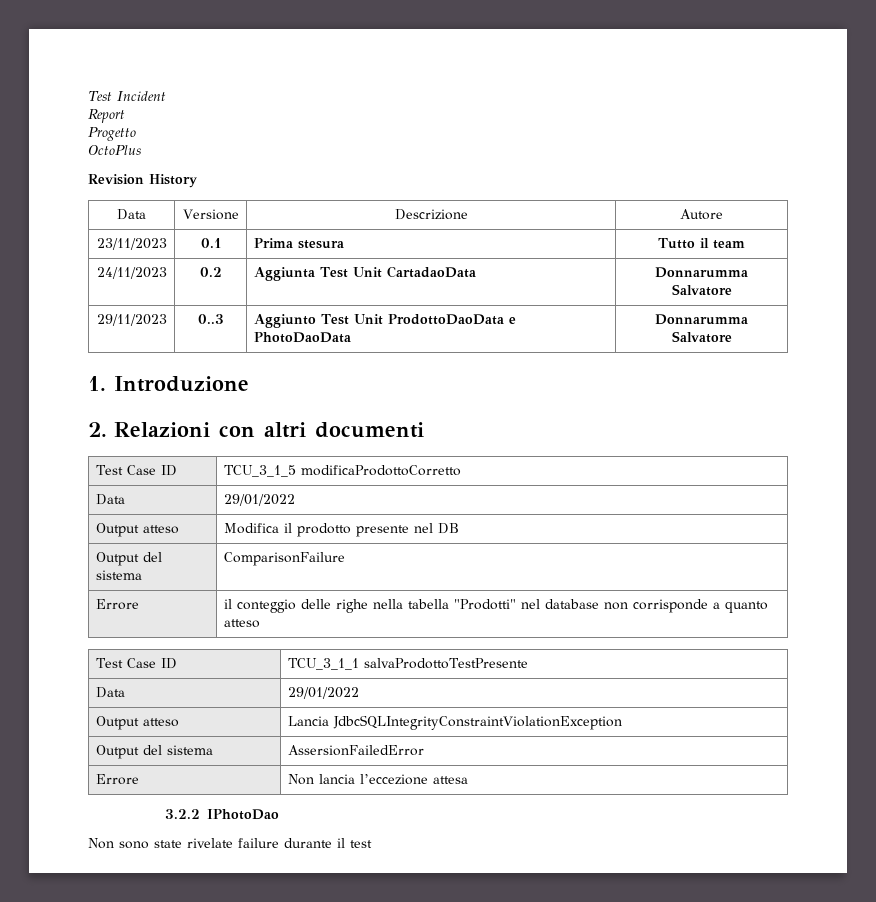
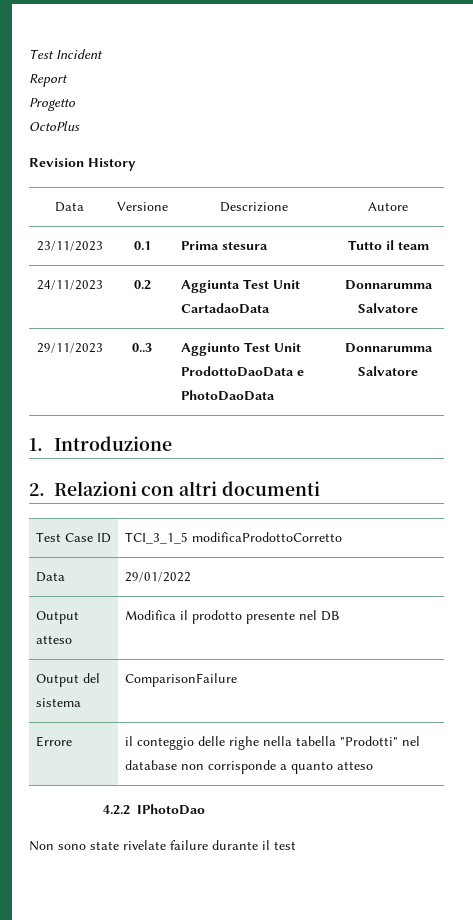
- Test Case ID | TCU_3_1_5 modificaProdottoCorretto
+ Test Case ID | TCI_3_1_5 modificaProdottoCorretto
- Test Case ID | TCU_3_1_1 salvaProdottoTestPresente
- Data | 29/01/2022
- Output atteso | Lancia JdbcSQLIntegrityConstraintViolationException
- Output del sistema | AssersionFailedError
- Errore | Non lancia l’eccezione attesa
- 3.2.2 IPhotoDao
+ 4.2.2 IPhotoDao

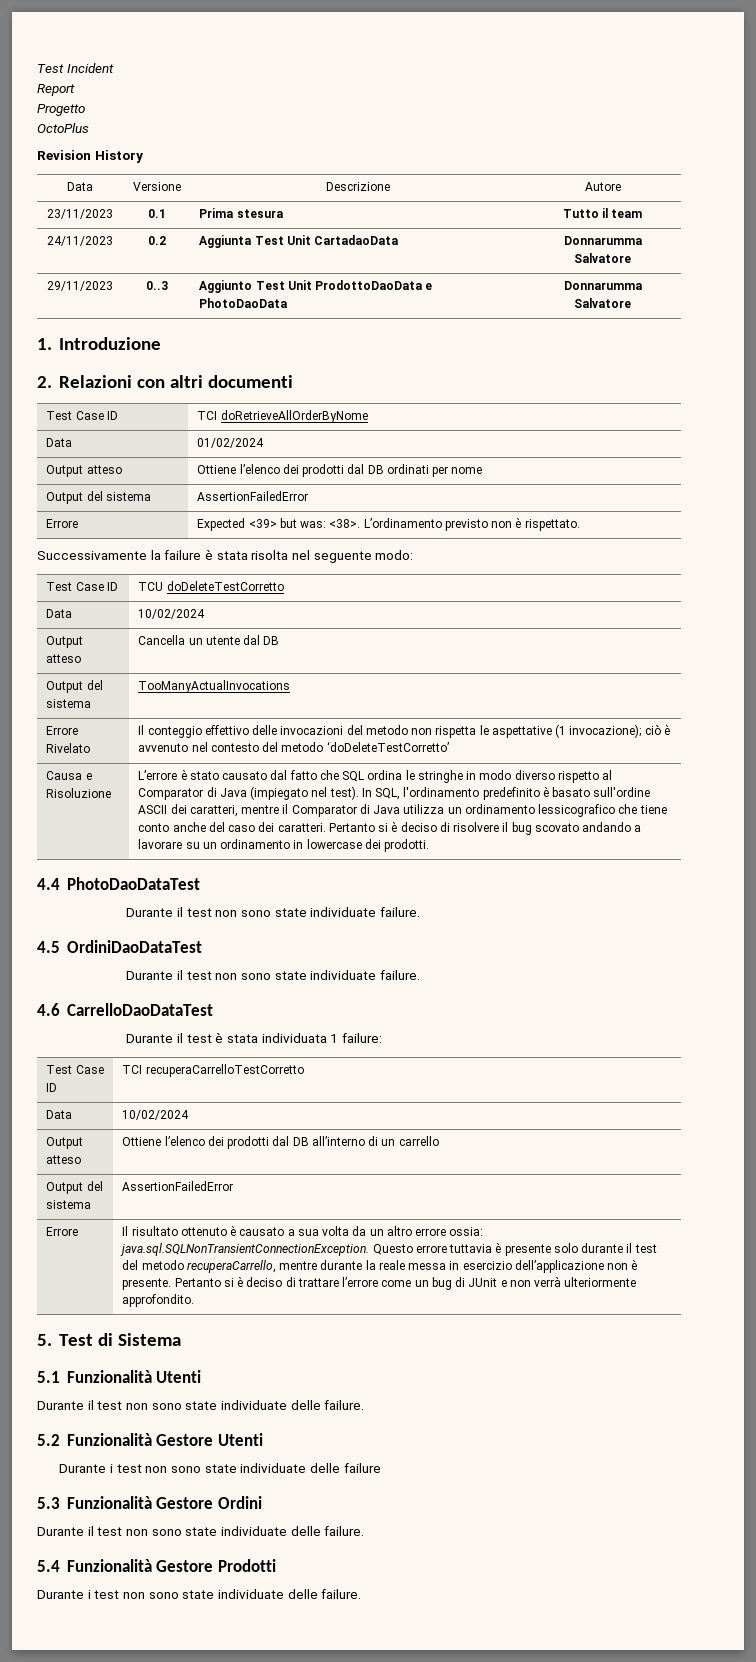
- Test Case ID | TCI_3_1_5 modificaProdottoCorretto
- Data | 29/01/2022
- Output atteso | Modifica il prodotto presente nel DB
- Output del sistema | ComparisonFailure
- Errore | il conteggio delle righe nella tabella "Prodotti" nel database non corrisponde a quanto atteso
- 4.2.2 IPhotoDao
- Non sono state rivelate failure durante il test
+ Test Case ID | TCI doRetrieveAllOrderByNome
+ Data | 01/02/2024
+ Output atteso | Ottiene l’elenco dei prodotti dal DB ordinati per nome
+ Output del sistema | AssertionFailedError
+ Errore | Expected <39> but was: <38>. L’ordinamento previsto non è rispettato.
+ Successivamente la failure è stata risolta nel seguente modo:
+ Test Case ID | TCU doDeleteTestCorretto
+ Data | 10/02/2024
+ Output atteso | Cancella un utente dal DB
+ Output del sistema | TooManyActualInvocations
+ Errore Rivelato | Il conteggio effettivo delle invocazioni del metodo non rispetta le aspettative (1 invocazione); ciò è avvenuto nel contesto del metodo ‘doDeleteTestCorretto’
+ Causa e Risoluzione | L’errore è stato causato dal fatto che SQL ordina le stringhe in modo diverso rispetto al Comparator di Java (impiegato nel test). In SQL, l'ordinamento predefinito è basato sull'ordine ASCII dei caratteri, mentre il Comparator di Java utilizza un ordinamento lessicografico che tiene conto anche del caso dei caratteri. Pertanto si è deciso di risolvere il bug scovato andando a lavorare su un ordinamento in lowercase dei prodotti.
+ 4.4 PhotoDaoDataTest
+ Durante il test non sono state individuate failure.
+ 4.5 OrdiniDaoDataTest
+ Durante il test non sono state individuate failure.
+ 4.6 CarrelloDaoDataTest
+ Durante il test è stata individuata 1 failure:
+ Test Case ID | TCI recuperaCarrelloTestCorretto
+ Data | 10/02/2024
+ Output atteso | Ottiene l’elenco dei prodotti dal DB all’interno di un carrello
+ Output del sistema | AssertionFailedError
+ Errore | Il risultato ottenuto è causato a sua volta da un altro errore ossia: java.sql.SQLNonTransientConnectionException. Questo errore tuttavia è presente solo durante il test del metodo recuperaCarrello, mentre durante la reale messa in esercizio dell’applicazione non è presente. Pertanto si è deciso di trattare l’errore come un bug di JUnit e non verrà ulteriormente approfondito.
+ 5. Test di Sistema
+ 5.1 Funzionalità Utenti
+ Durante il test non sono state individuate delle failure.
+ 5.2 Funzionalità Gestore Utenti
+ Durante i test non sono state individuate delle failure
+ 5.3 Funzionalità Gestore Ordini
+ Durante il test non sono state individuate delle failure.
+ 5.4 Funzionalità Gestore Prodotti
+ Durante i test non sono state individuate delle failure.

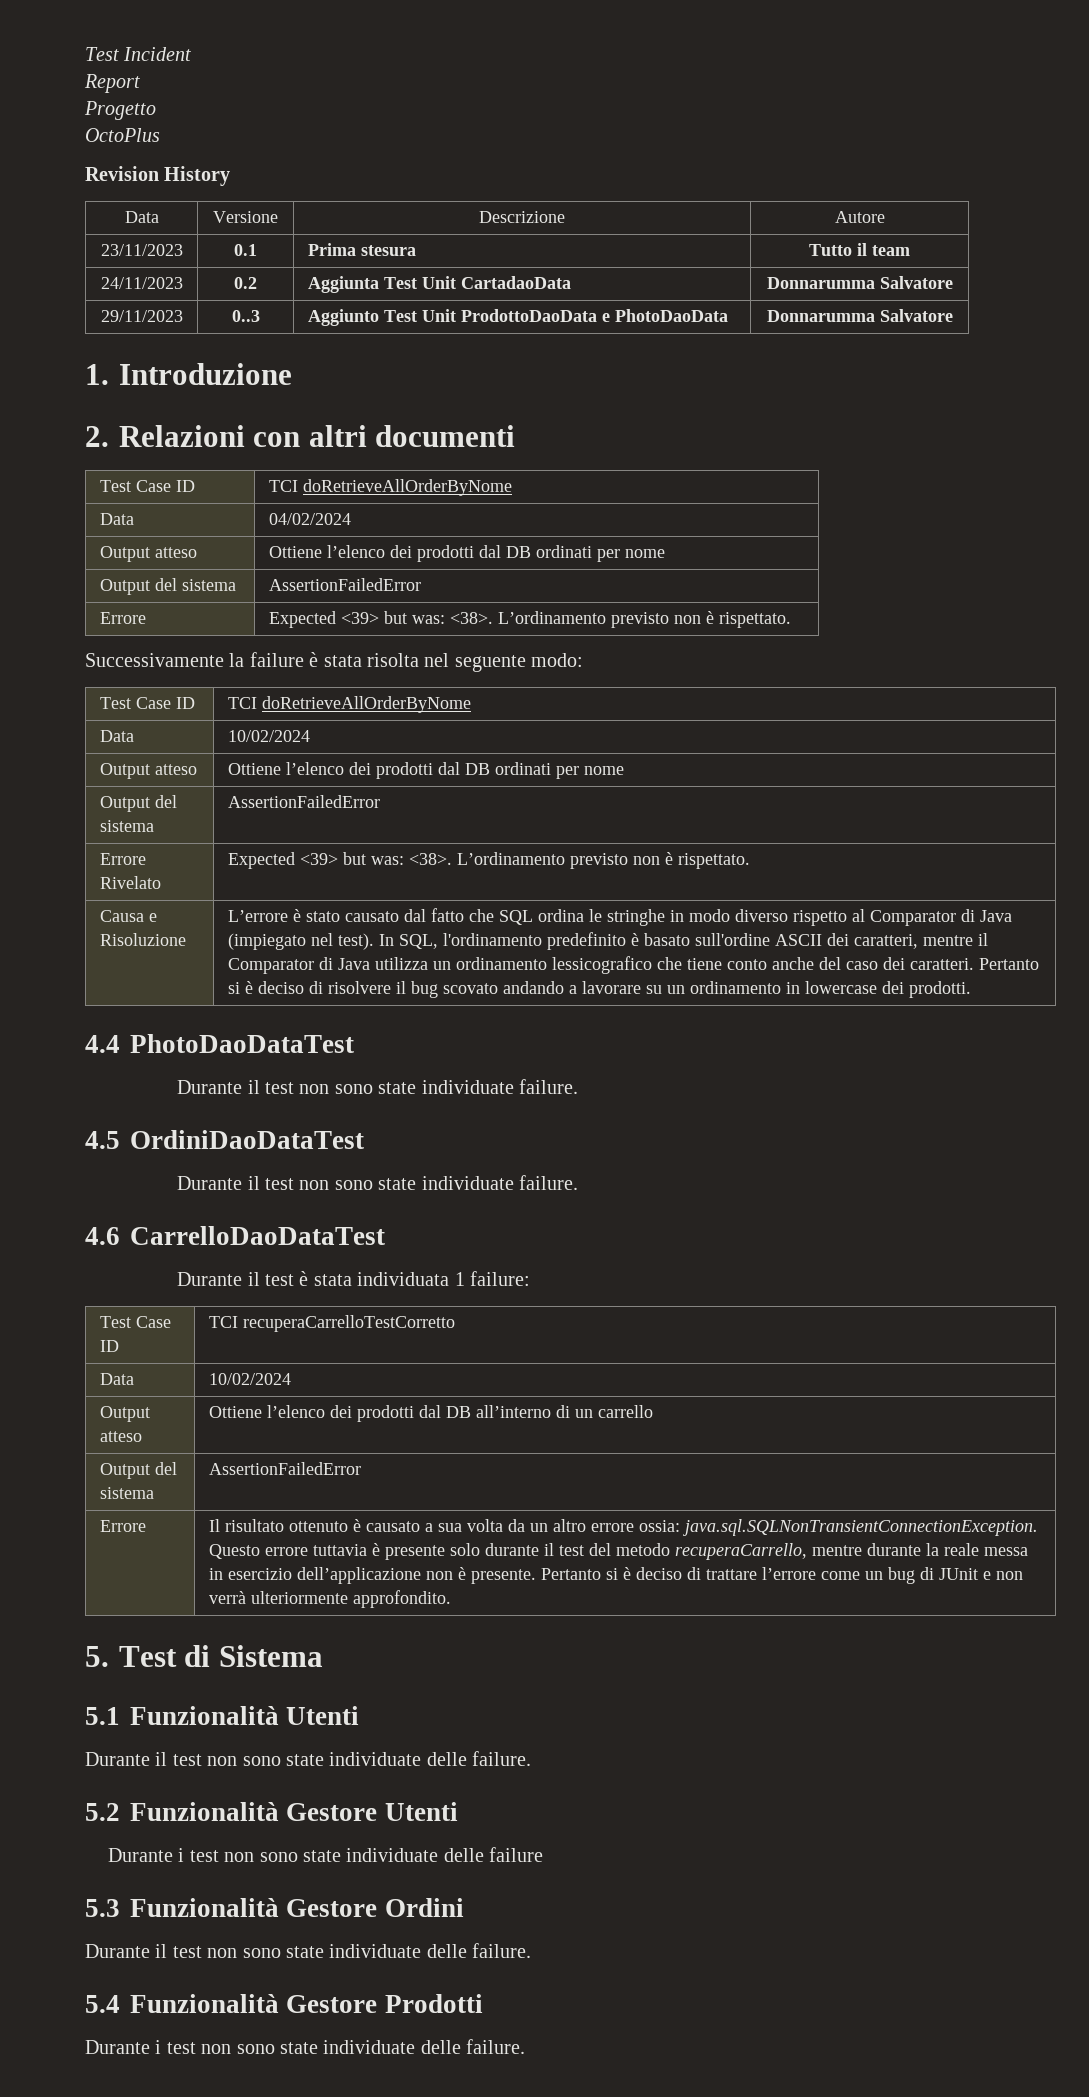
- Data | 01/02/2024
+ Data | 04/02/2024
  Successivamente la failure è stata risolta nel seguente modo:
- Test Case ID | TCU doDeleteTestCorretto
+ Test Case ID | TCI doRetrieveAllOrderByNome
  Data | 10/02/2024
- Output atteso | Cancella un utente dal DB
- Output del sistema | TooManyActualInvocations
+ Output atteso | Ottiene l’elenco dei prodotti dal DB ordinati per nome
+ Output del sistema | AssertionFailedError
- Errore Rivelato | Il conteggio effettivo delle invocazioni del metodo non rispetta le aspettative (1 invocazione); ciò è avvenuto nel contesto del metodo ‘doDeleteTestCorretto’
+ Errore Rivelato | Expected <39> but was: <38>. L’ordinamento previsto non è rispettato.

